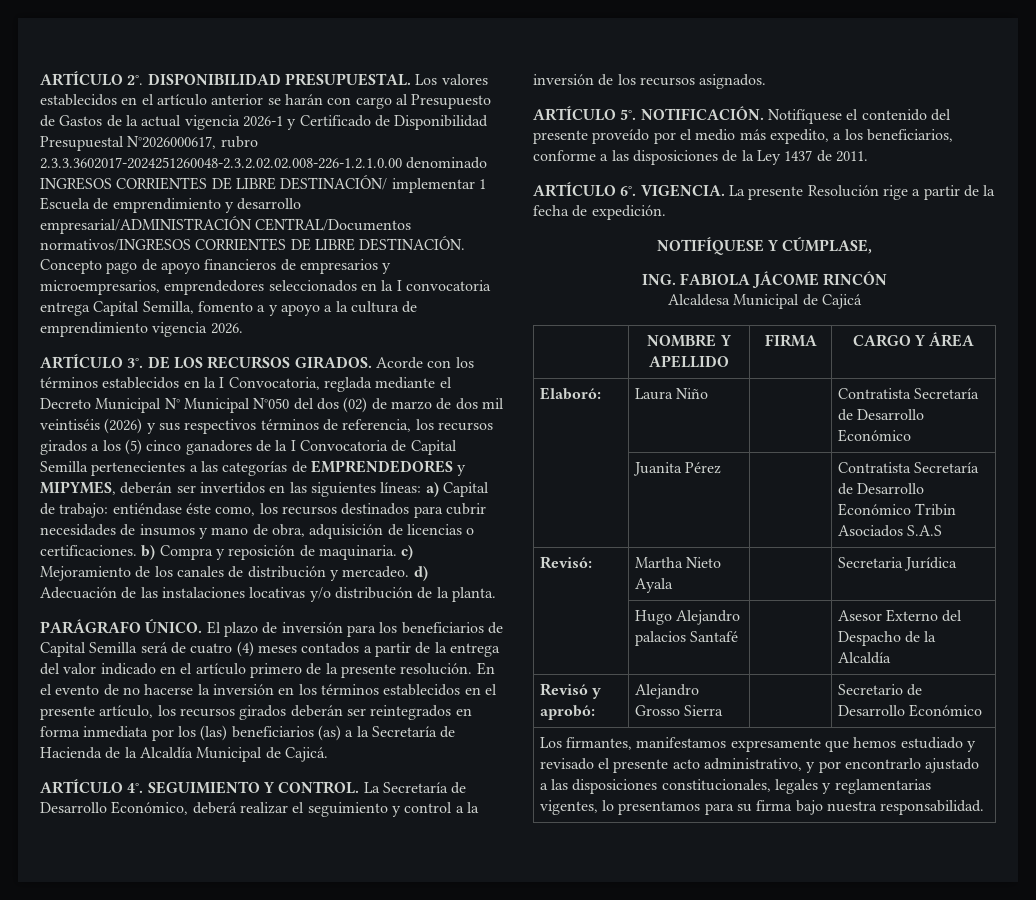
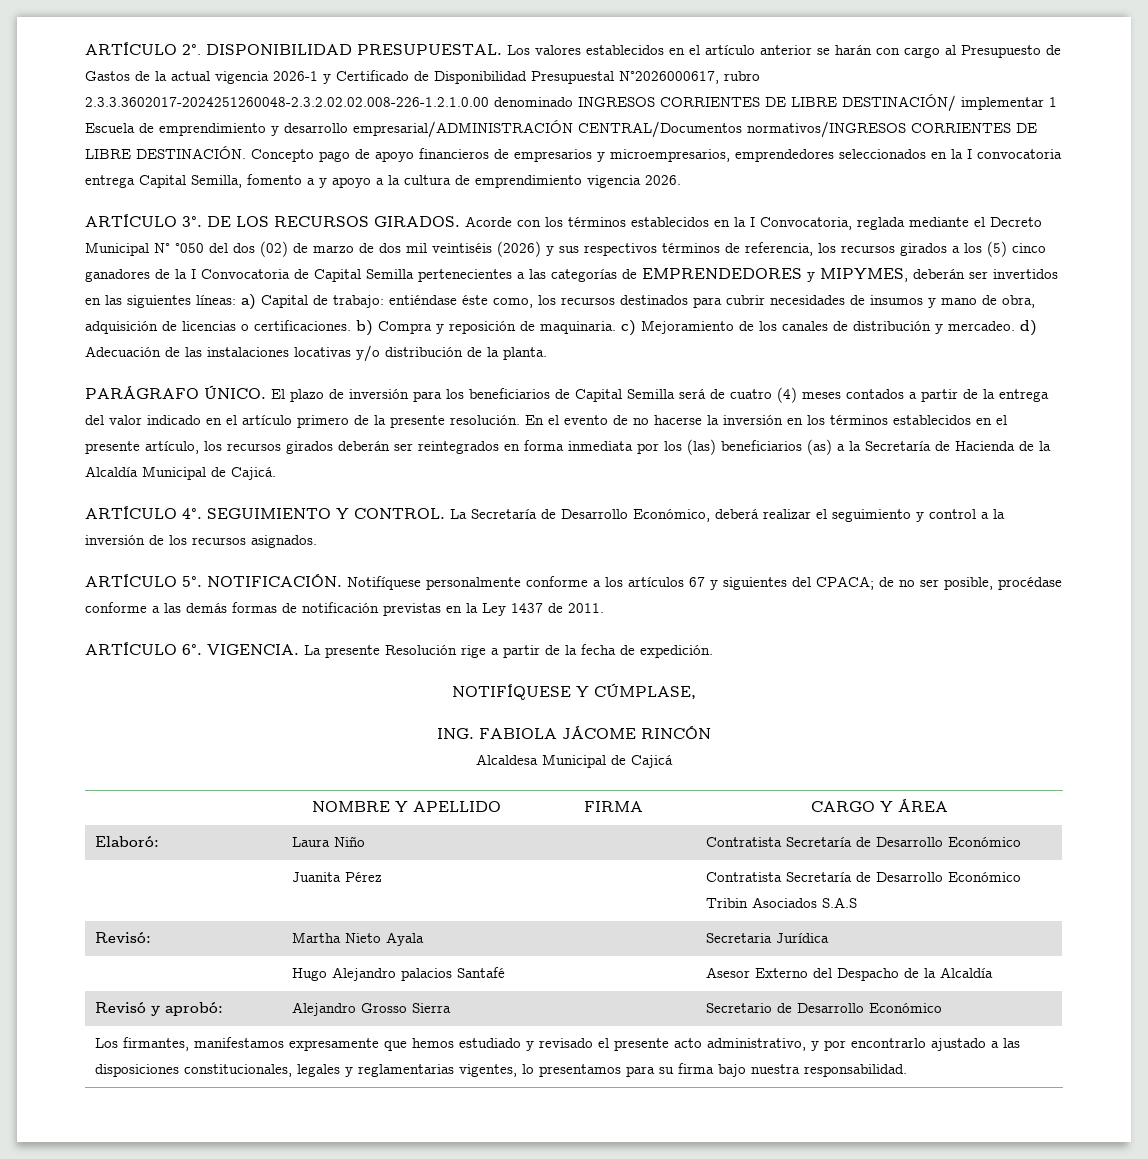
- Acorde con los términos establecidos en la I Convocatoria, reglada mediante el Decreto Municipal N° Municipal N°050 del dos (02) de marzo de dos mil veintiséis (2026) y sus respectivos términos de referencia, los recursos girados a los (5) cinco ganadores de la I Convocatoria de Capital Semilla pertenecientes a las categorías de EMPRENDEDORES y MIPYMES, deberán ser invertidos en las siguientes líneas:
+ Acorde con los términos establecidos en la I Convocatoria, reglada mediante el Decreto Municipal N° °050 del dos (02) de marzo de dos mil veintiséis (2026) y sus respectivos términos de referencia, los recursos girados a los (5) cinco ganadores de la I Convocatoria de Capital Semilla pertenecientes a las categorías de EMPRENDEDORES y MIPYMES, deberán ser invertidos en las siguientes líneas:
- Notifíquese el contenido del presente proveído por el medio más expedito, a los beneficiarios, conforme a las disposiciones de la Ley 1437 de 2011.
+ Notifíquese personalmente conforme a los artículos 67 y siguientes del CPACA; de no ser posible, procédase conforme a las demás formas de notificación previstas en la Ley 1437 de 2011.

